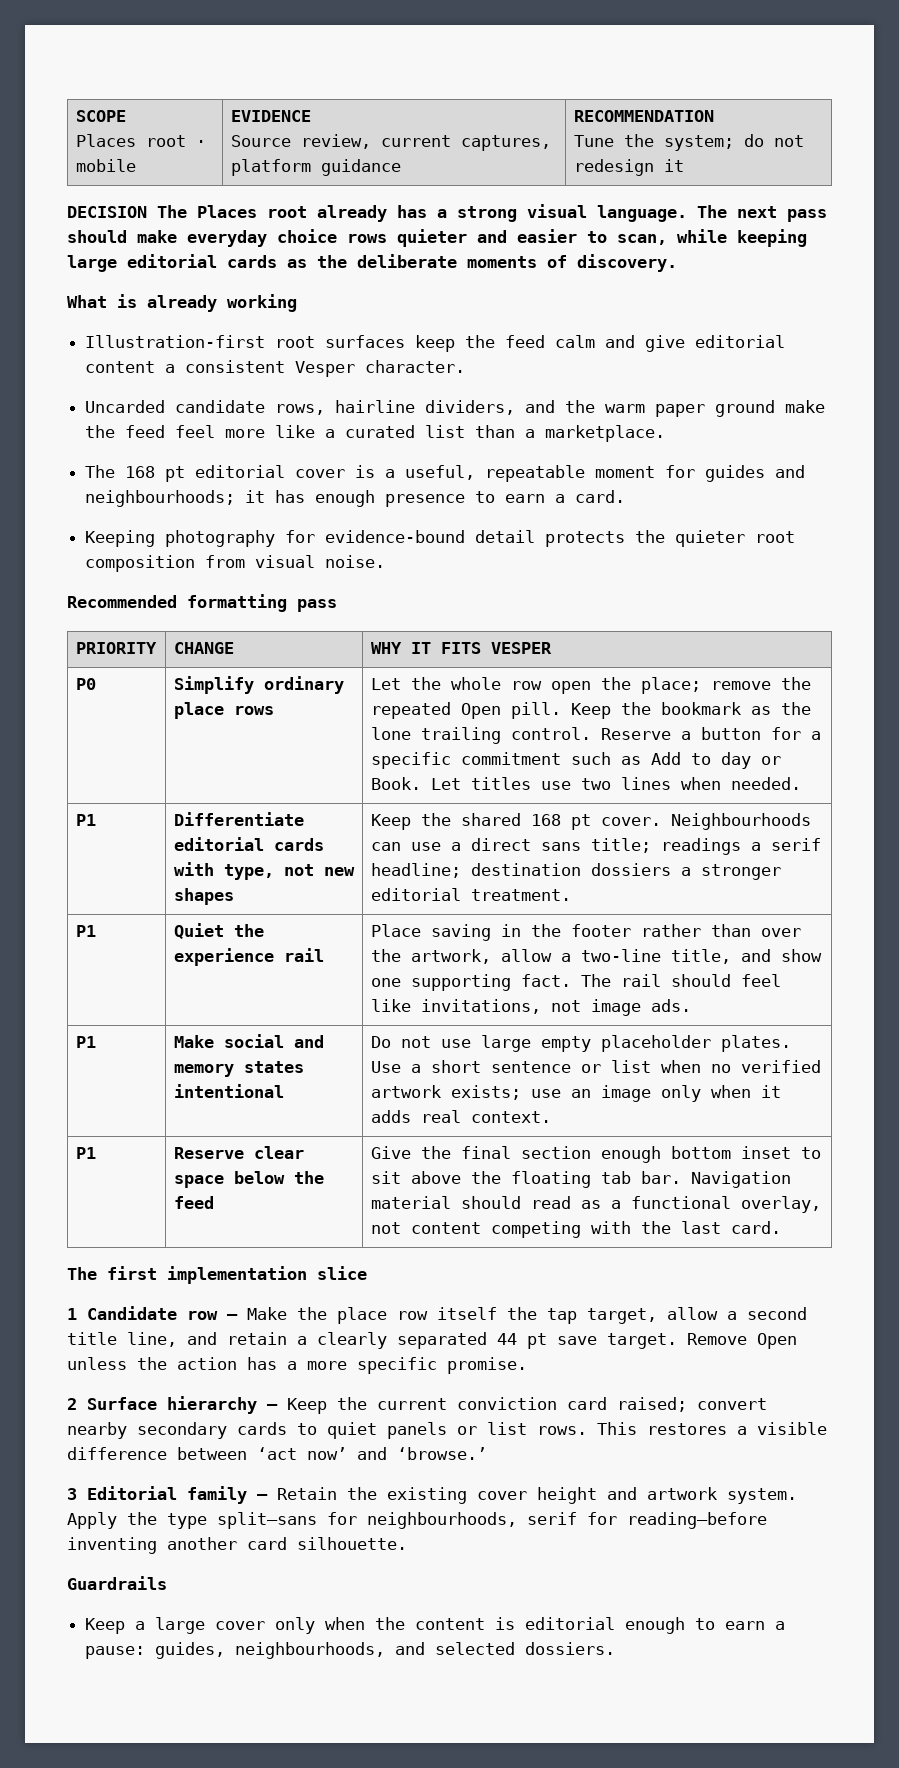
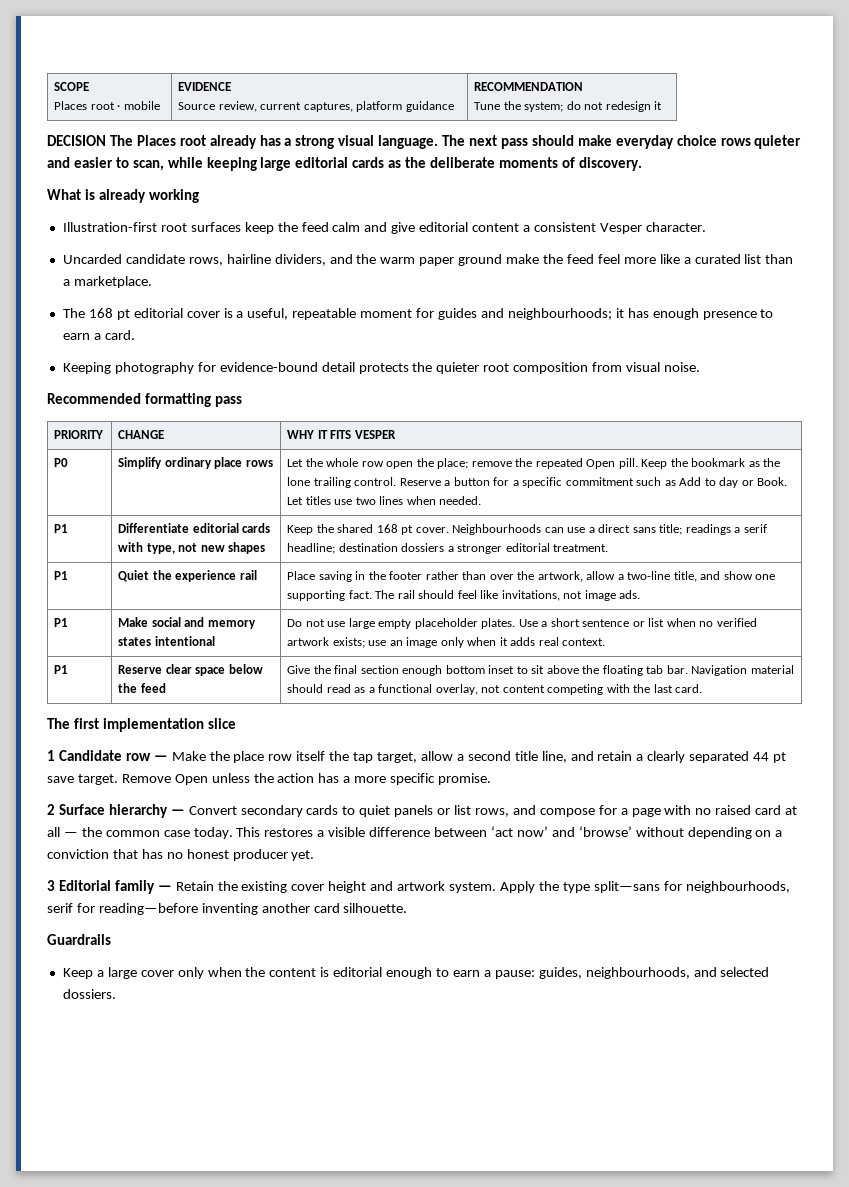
- 2 Surface hierarchy — Keep the current conviction card raised; convert nearby secondary cards to quiet panels or list rows.
+ 2 Surface hierarchy — Convert secondary cards to quiet panels or list rows, and compose for a page with no raised card at all — the common case today.
- This restores a visible difference between ‘act now’ and ‘browse.’
+ This restores a visible difference between ‘act now’ and ‘browse’ without depending on a conviction that has no honest producer yet.

